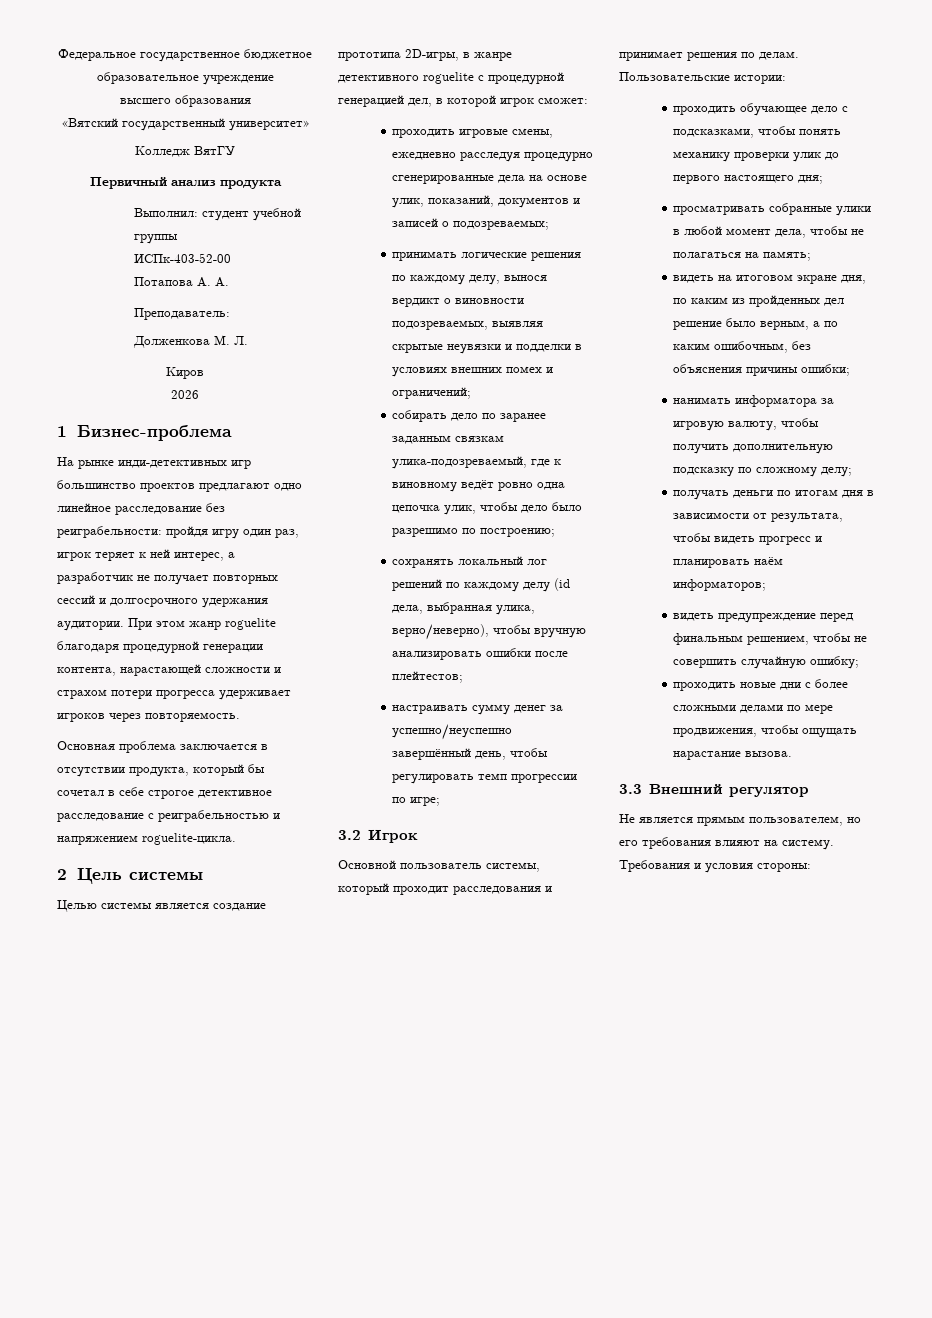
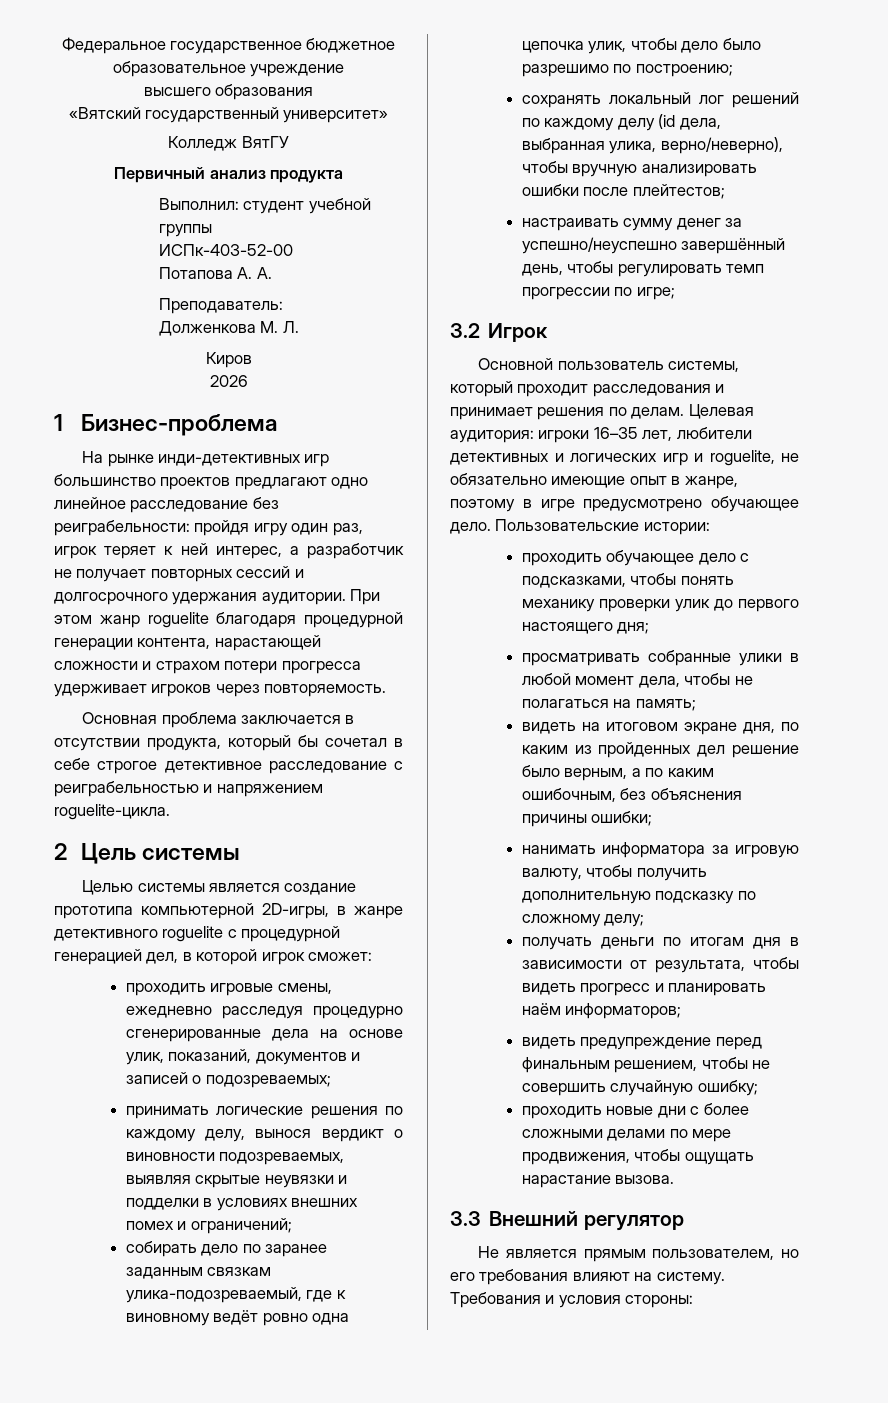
- Целью системы является создание прототипа 2D-игры, в жанре детективного roguelite с процедурной генерацией дел, в которой игрок сможет:
+ Целью системы является создание прототипа компьютерной 2D-игры, в жанре детективного roguelite с процедурной генерацией дел, в которой игрок сможет:
+ Целевая аудитория: игроки 16–35 лет, любители детективных и логических игр и roguelite, не обязательно имеющие опыт в жанре, поэтому в игре предусмотрено обучающее дело.

